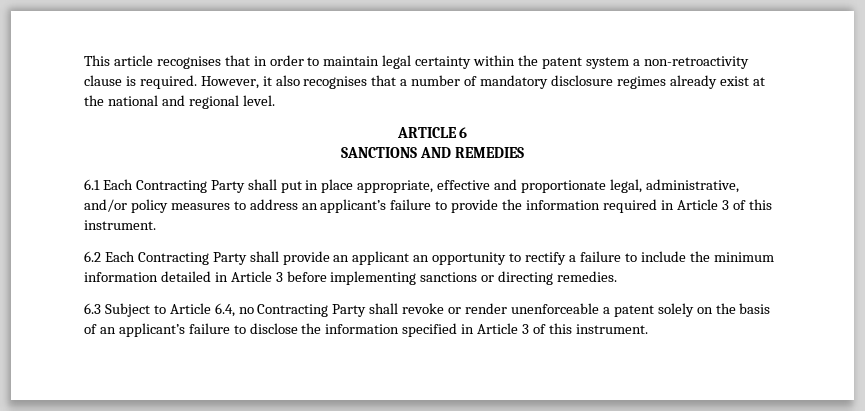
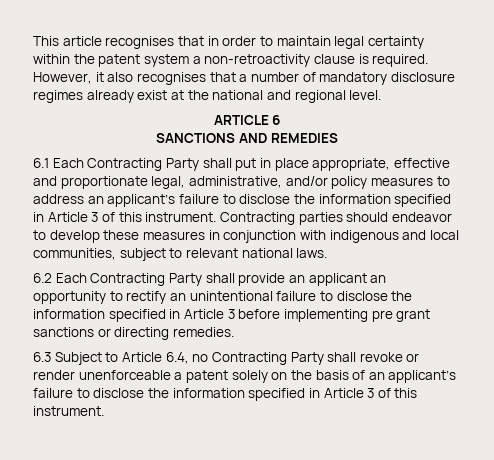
- 6.1 Each Contracting Party shall put in place appropriate, effective and proportionate legal, administrative, and/or policy measures to address an applicant’s failure to provide the information required in Article 3 of this instrument.
+ 6.1 Each Contracting Party shall put in place appropriate, effective and proportionate legal, administrative, and/or policy measures to address an applicant’s failure to disclose the information specified in Article 3 of this instrument. Contracting parties should endeavor to develop these measures in conjunction with indigenous and local communities, subject to relevant national laws.
- 6.2 Each Contracting Party shall provide an applicant an opportunity to rectify a failure to include the minimum information detailed in Article 3 before implementing sanctions or directing remedies.
+ 6.2 Each Contracting Party shall provide an applicant an opportunity to rectify an unintentional failure to disclose the information specified in Article 3 before implementing pre grant sanctions or directing remedies.

